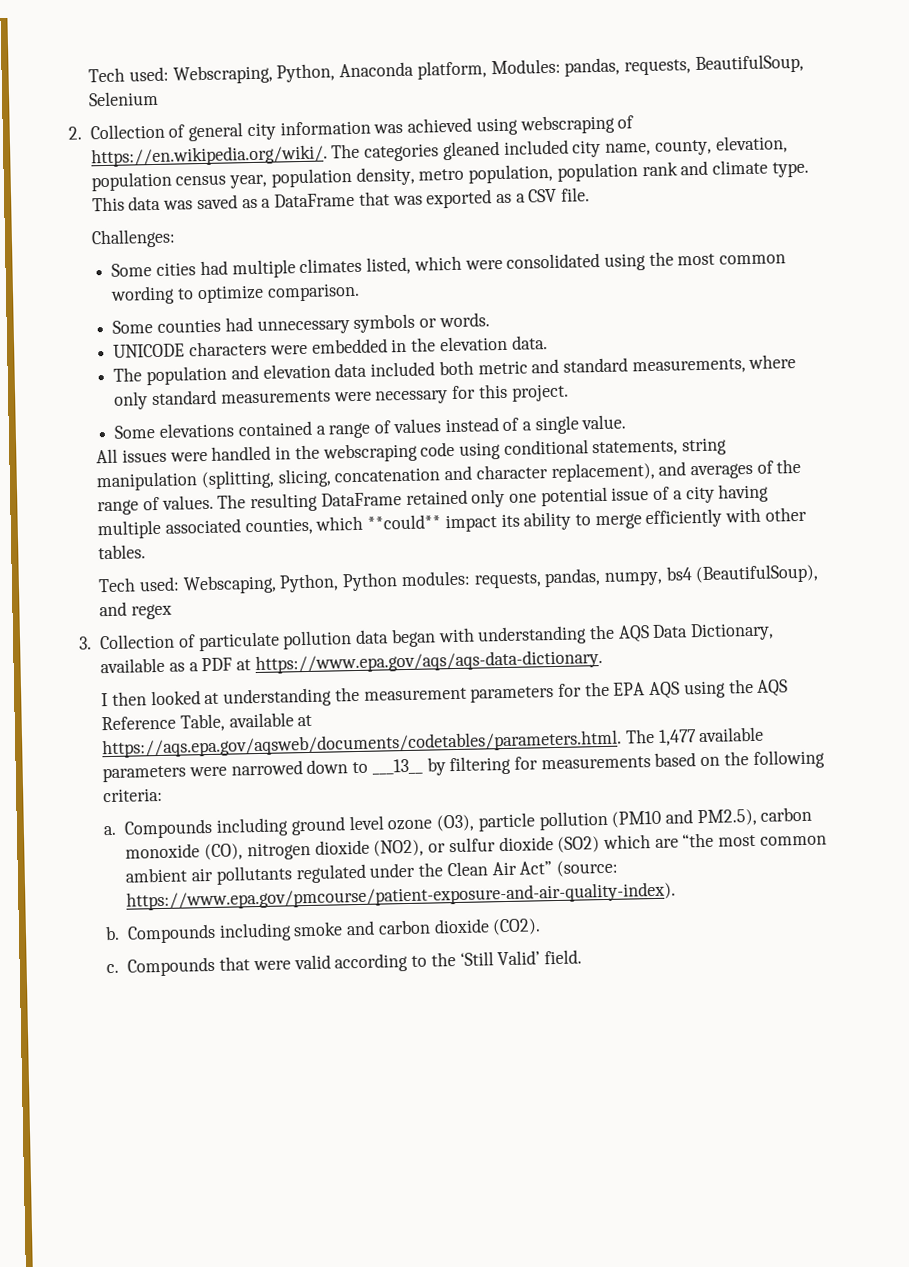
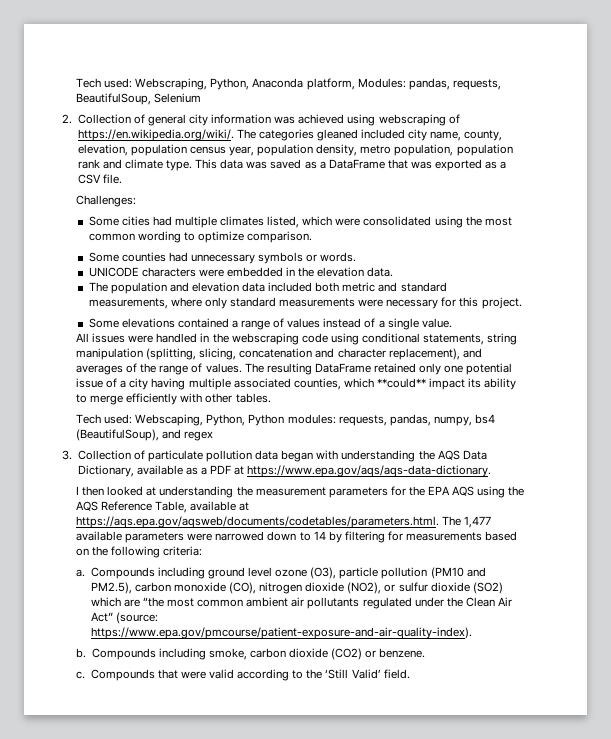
- I then looked at understanding the measurement parameters for the EPA AQS using the AQS Reference Table, available at https://aqs.epa.gov/aqsweb/documents/codetables/parameters.html. The 1,477 available parameters were narrowed down to ___13__ by filtering for measurements based on the following criteria:
+ I then looked at understanding the measurement parameters for the EPA AQS using the AQS Reference Table, available at https://aqs.epa.gov/aqsweb/documents/codetables/parameters.html. The 1,477 available parameters were narrowed down to 14 by filtering for measurements based on the following criteria:
- Compounds including smoke and carbon dioxide (CO2).
+ Compounds including smoke, carbon dioxide (CO2) or benzene.

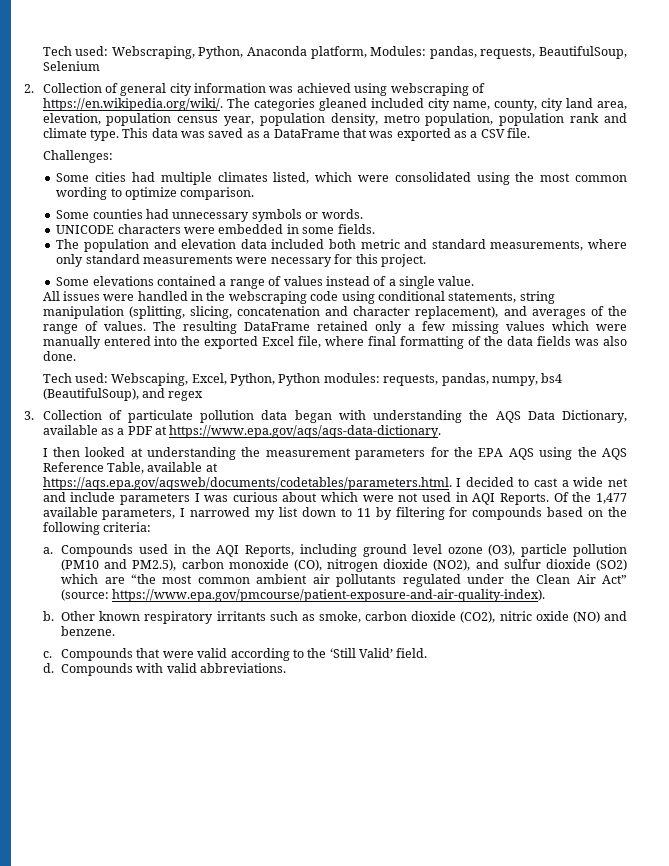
- 2. Collection of general city information was achieved using webscraping of https://en.wikipedia.org/wiki/. The categories gleaned included city name, county, elevation, population census year, population density, metro population, population rank and climate type.
+ 2. Collection of general city information was achieved using webscraping of https://en.wikipedia.org/wiki/. The categories gleaned included city name, county, city land area, elevation, population census year, population density, metro population, population rank and climate type.
- UNICODE characters were embedded in the elevation data.
+ UNICODE characters were embedded in some fields.
- The resulting DataFrame retained only one potential issue of a city having multiple associated counties, which **could** impact its ability to merge efficiently with other tables.
+ The resulting DataFrame retained only a few missing values which were manually entered into the exported Excel file, where final formatting of the data fields was also done.
- Tech used: Webscaping, Python, Python modules: requests, pandas, numpy, bs4 (BeautifulSoup), and regex
+ Tech used: Webscaping, Excel, Python, Python modules: requests, pandas, numpy, bs4 (BeautifulSoup), and regex
- I then looked at understanding the measurement parameters for the EPA AQS using the AQS Reference Table, available at https://aqs.epa.gov/aqsweb/documents/codetables/parameters.html. The 1,477 available parameters were narrowed down to 14 by filtering for measurements based on the following criteria:
+ I then looked at understanding the measurement parameters for the EPA AQS using the AQS Reference Table, available at https://aqs.epa.gov/aqsweb/documents/codetables/parameters.html. I decided to cast a wide net and include parameters I was curious about which were not used in AQI Reports. Of the 1,477 available parameters, I narrowed my list down to 11 by filtering for compounds based on the following criteria:
- Compounds including ground level ozone (O3), particle pollution (PM10 and PM2.5), carbon monoxide (CO), nitrogen dioxide (NO2), or sulfur dioxide (SO2) which are “the most common ambient air pollutants regulated under the Clean Air Act” (source: https://www.epa.gov/pmcourse/patient-exposure-and-air-quality-index).
+ Compounds used in the AQI Reports, including ground level ozone (O3), particle pollution (PM10 and PM2.5), carbon monoxide (CO), nitrogen dioxide (NO2), and sulfur dioxide (SO2) which are “the most common ambient air pollutants regulated under the Clean Air Act” (source: https://www.epa.gov/pmcourse/patient-exposure-and-air-quality-index).
- Compounds including smoke, carbon dioxide (CO2) or benzene.
+ Other known respiratory irritants such as smoke, carbon dioxide (CO2), nitric oxide (NO) and benzene.
+ d. Compounds with valid abbreviations.

